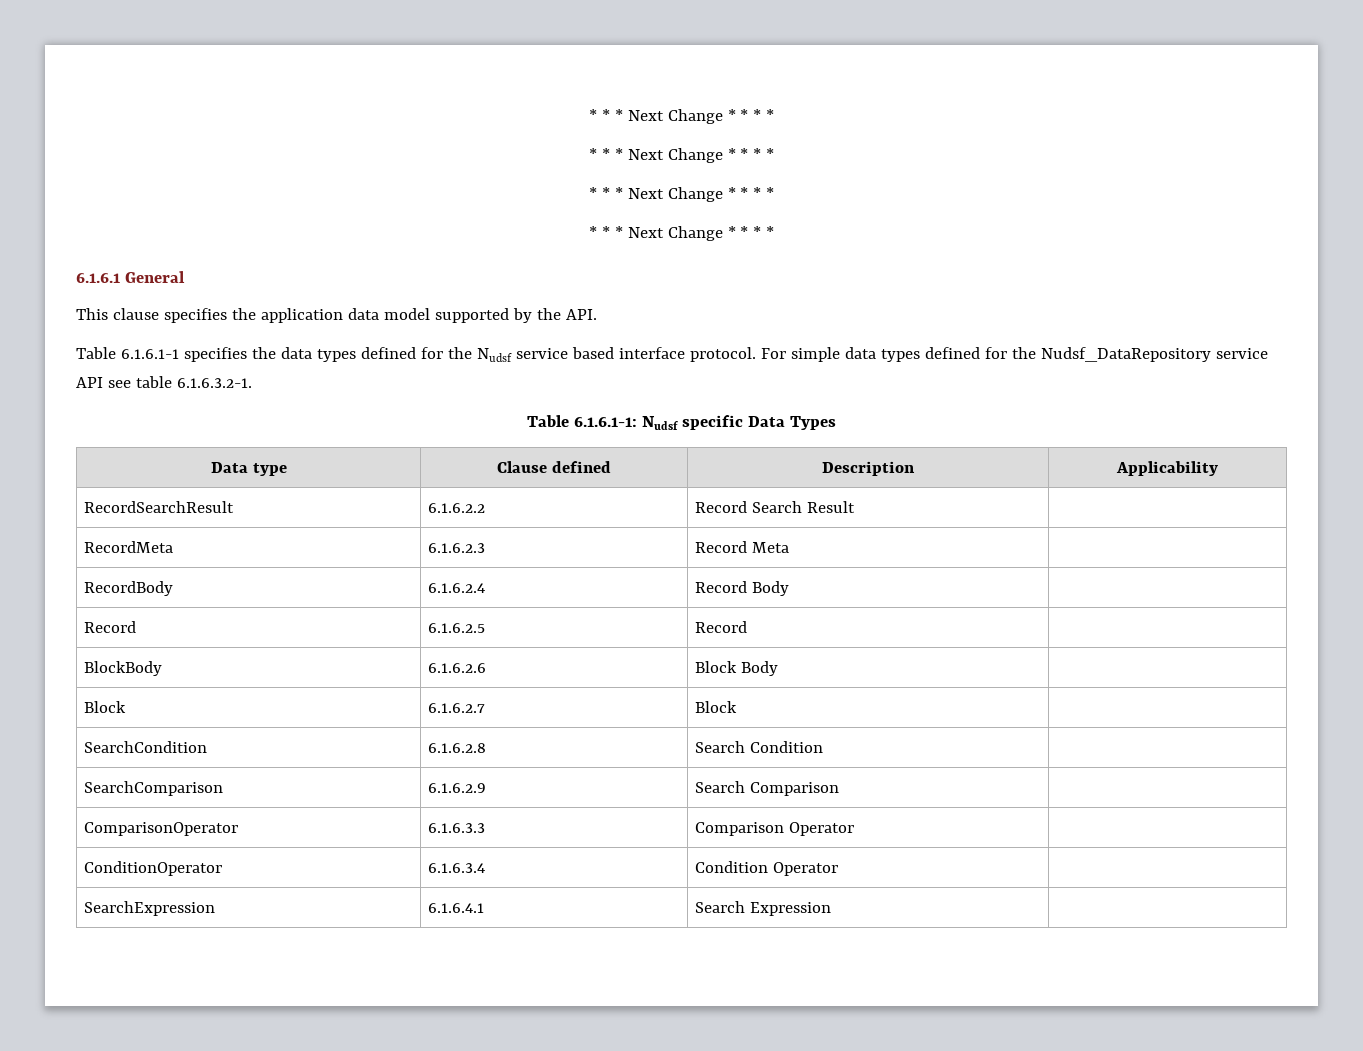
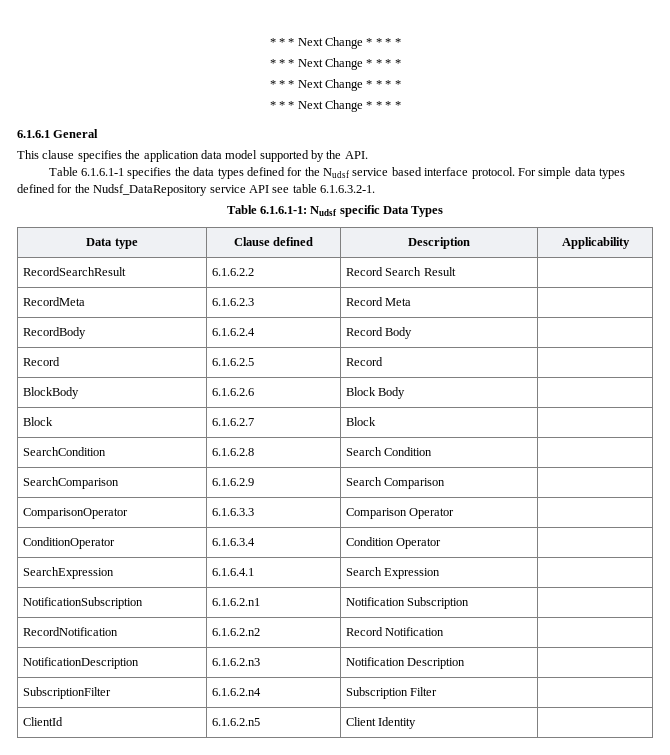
+ NotificationSubscription | 6.1.6.2.n1 | Notification Subscription |
+ RecordNotification | 6.1.6.2.n2 | Record Notification |
+ NotificationDescription | 6.1.6.2.n3 | Notification Description |
+ SubscriptionFilter | 6.1.6.2.n4 | Subscription Filter |
+ ClientId | 6.1.6.2.n5 | Client Identity |

